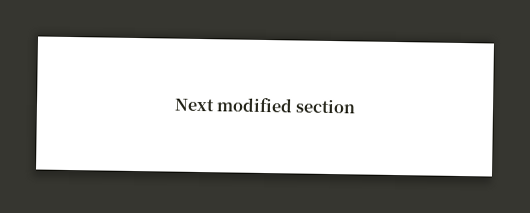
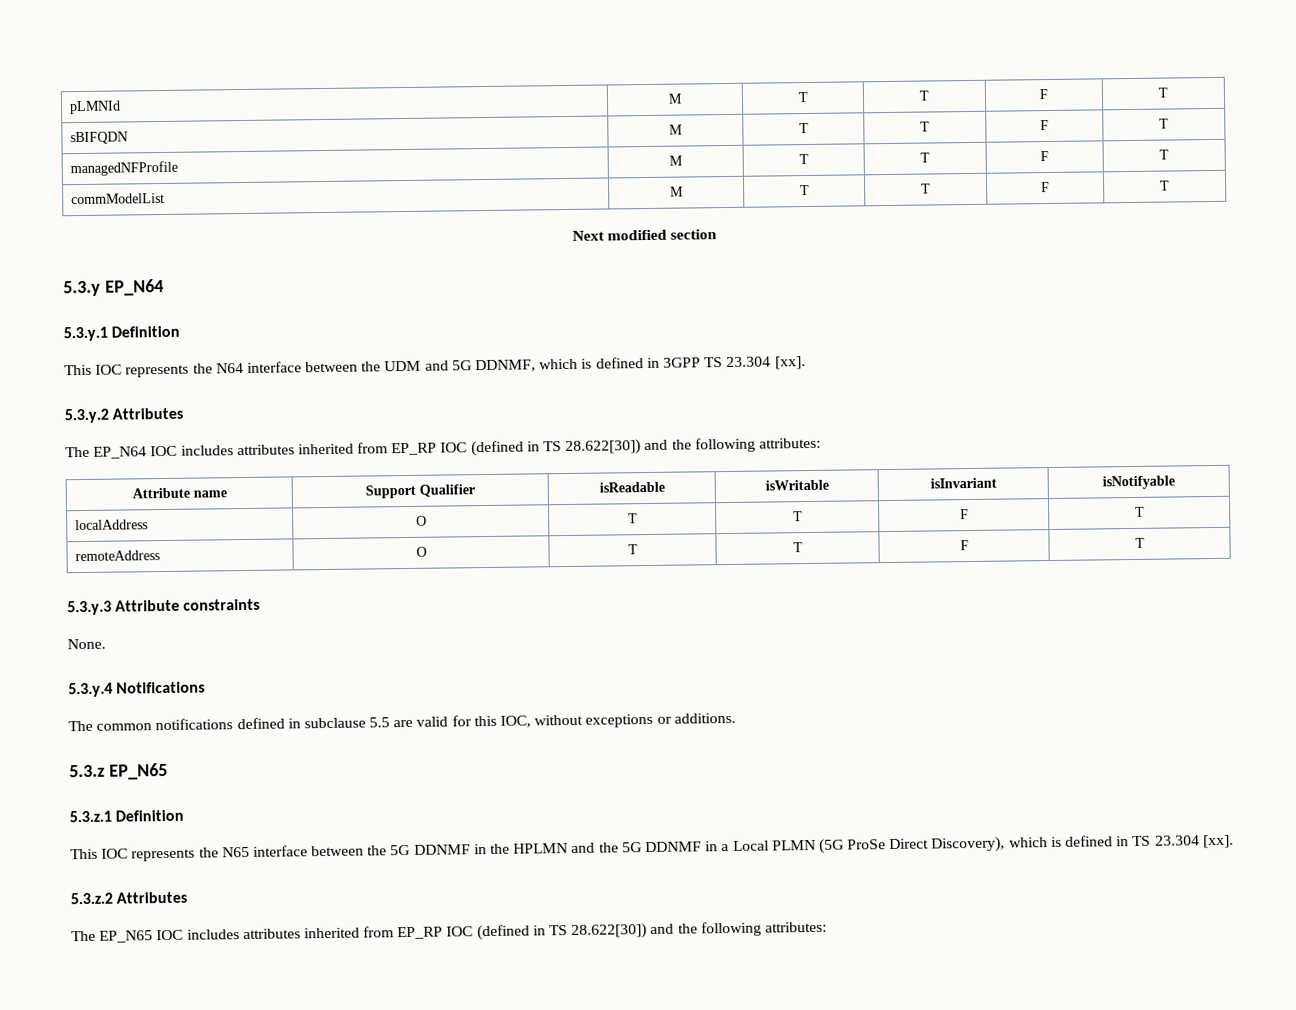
+ pLMNId | M | T | T | F | T
+ sBIFQDN | M | T | T | F | T
+ managedNFProfile | M | T | T | F | T
+ commModelList | M | T | T | F | T
  Next modified section
+ 5.3.y EP_N64
+ 5.3.y.1 Definition
+ This IOC represents the N64 interface between the UDM and 5G DDNMF, which is defined in 3GPP TS 23.304 [xx].
+ 5.3.y.2 Attributes
+ The EP_N64 IOC includes attributes inherited from EP_RP IOC (defined in TS 28.622[30]) and the following attributes:
+ Attribute name | Support Qualifier | isReadable | isWritable | isInvariant | isNotifyable
+ localAddress | O | T | T | F | T
+ remoteAddress | O | T | T | F | T
+ 5.3.y.3 Attribute constraints
+ None.
+ 5.3.y.4 Notifications
+ The common notifications defined in subclause 5.5 are valid for this IOC, without exceptions or additions.
+ 5.3.z EP_N65
+ 5.3.z.1 Definition
+ This IOC represents the N65 interface between the 5G DDNMF in the HPLMN and the 5G DDNMF in a Local PLMN (5G ProSe Direct Discovery), which is defined in TS 23.304 [xx].
+ 5.3.z.2 Attributes
+ The EP_N65 IOC includes attributes inherited from EP_RP IOC (defined in TS 28.622[30]) and the following attributes:

